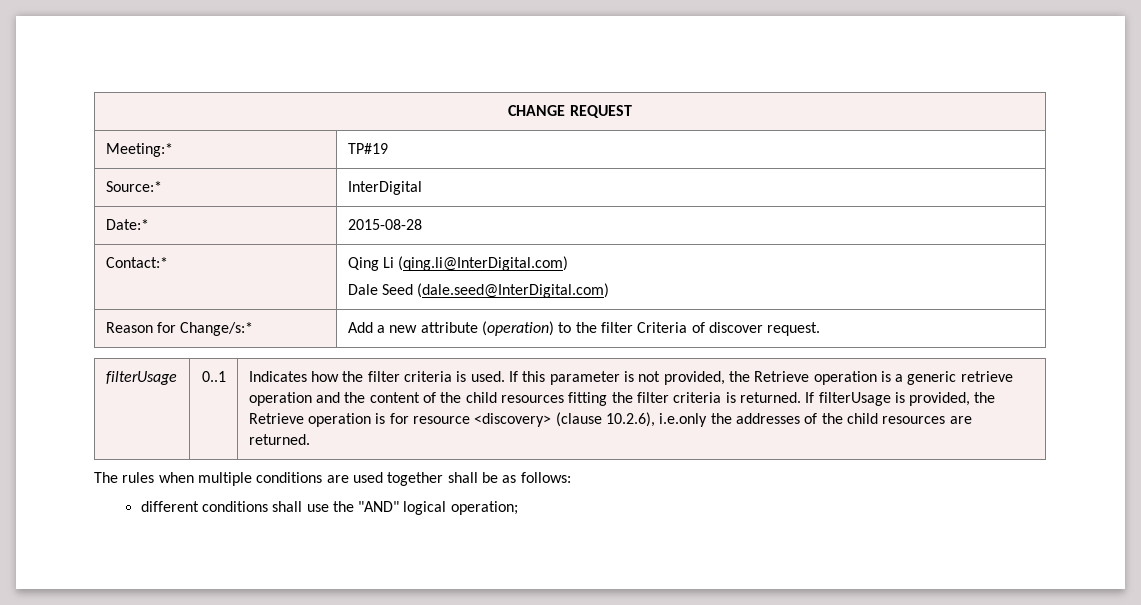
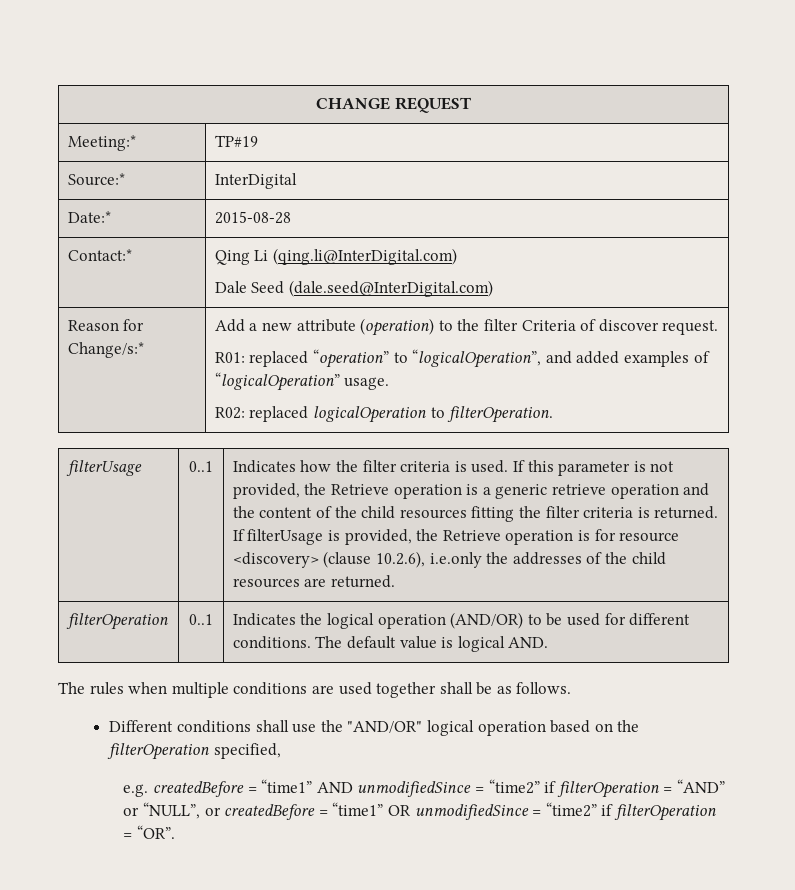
  Reason for Change/s:* | Add a new attribute (operation) to the filter Criteria of discover request.
+ R01: replaced “operation” to “logicalOperation”, and added examples of “logicalOperation” usage.
+ R02: replaced logicalOperation to filterOperation.
+ filterOperation | 0..1 | Indicates the logical operation (AND/OR) to be used for different conditions. The default value is logical AND.
- The rules when multiple conditions are used together shall be as follows:
- different conditions shall use the "AND" logical operation;
+ The rules when multiple conditions are used together shall be as follows.
+ Different conditions shall use the "AND/OR" logical operation based on the filterOperation specified,
+ e.g. createdBefore = “time1” AND unmodifiedSince = “time2” if filterOperation = “AND” or “NULL”, or createdBefore = “time1” OR unmodifiedSince = “time2” if filterOperation = “OR”.

